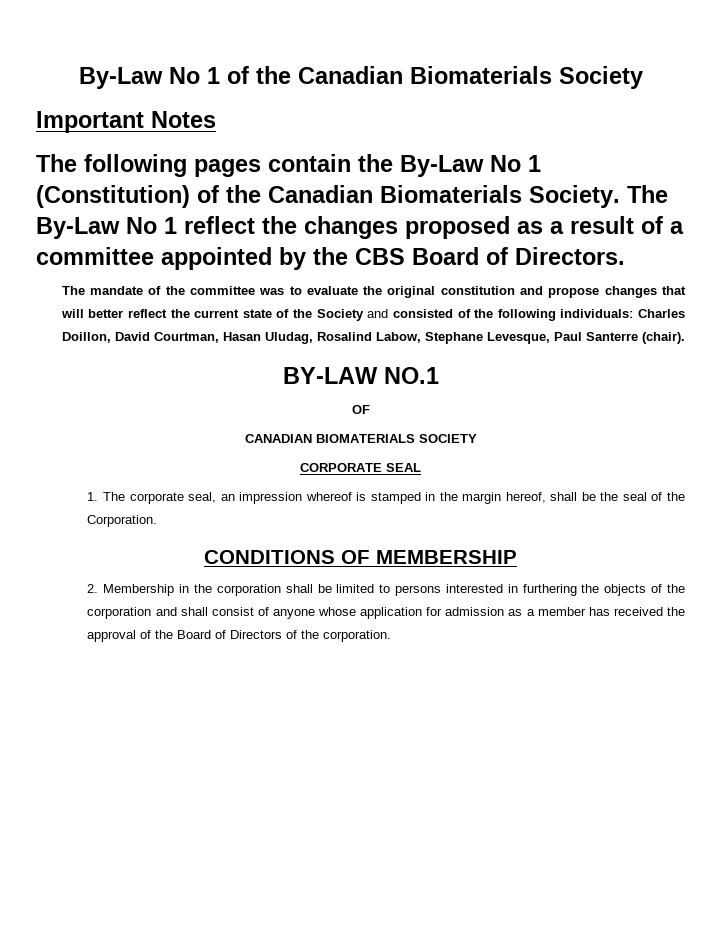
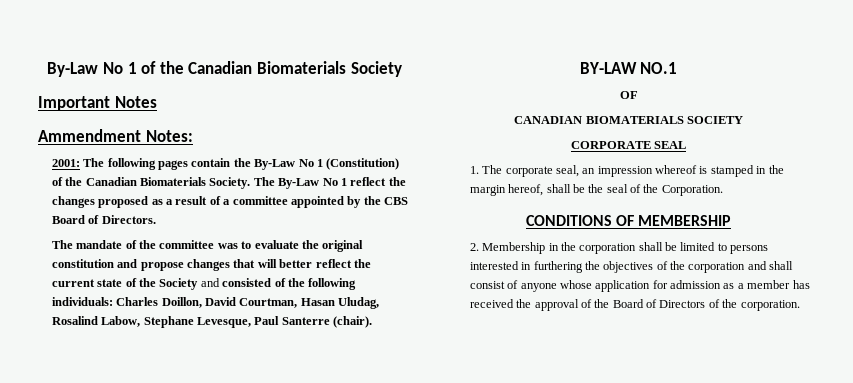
- The following pages contain the By-Law No 1 (Constitution) of the Canadian Biomaterials Society.
+ Ammendment Notes:
+ 2001: The following pages contain the By-Law No 1 (Constitution) of the Canadian Biomaterials Society.
- 2. Membership in the corporation shall be limited to persons interested in furthering the objects of the corporation and shall consist of anyone whose application for admission as a member has received the approval of the Board of Directors of the corporation.
+ 2. Membership in the corporation shall be limited to persons interested in furthering the objectives of the corporation and shall consist of anyone whose application for admission as a member has received the approval of the Board of Directors of the corporation.

